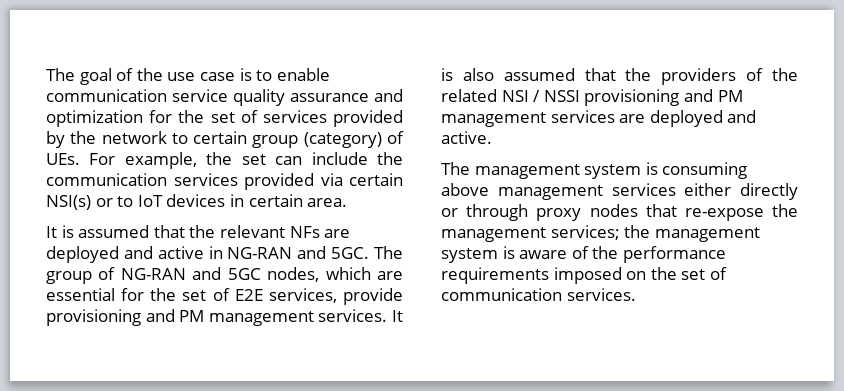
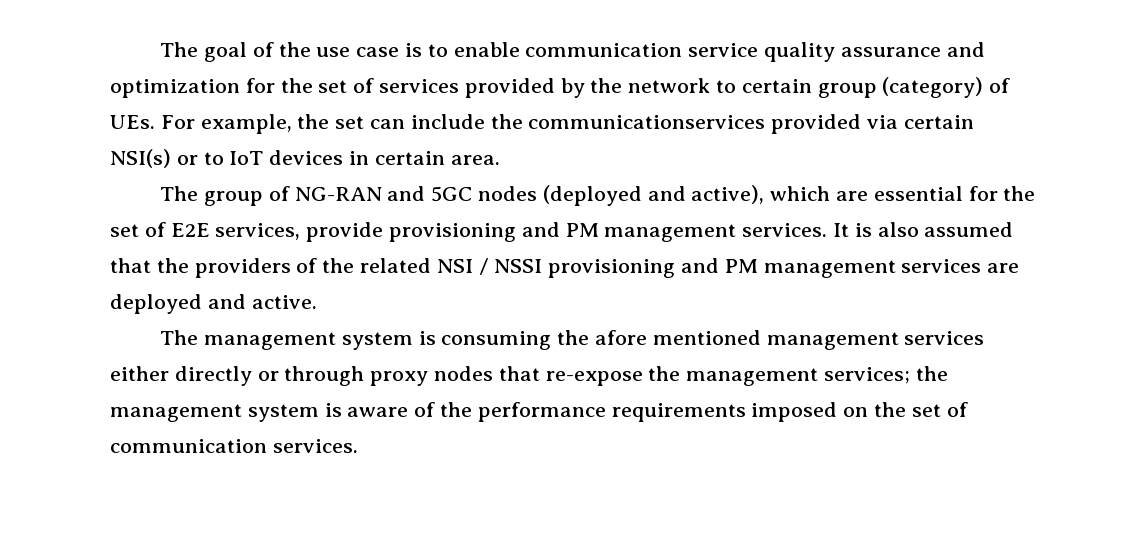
- The goal of the use case is to enable communication service quality assurance and optimization for the set of services provided by the network to certain group (category) of UEs. For example, the set can include the communication services provided via certain NSI(s) or to IoT devices in certain area.
+ The goal of the use case is to enable communication service quality assurance and optimization for the set of services provided by the network to certain group (category) of UEs. For example, the set can include the communicationservices provided via certain NSI(s) or to IoT devices in certain area.
- It is assumed that the relevant NFs are deployed and active in NG-RAN and 5GC. The group of NG-RAN and 5GC nodes, which are essential for the set of E2E services, provide provisioning and PM management services.
+ The group of NG-RAN and 5GC nodes (deployed and active), which are essential for the set of E2E services, provide provisioning and PM management services.
- The management system is consuming above management services either directly or through proxy nodes that re-expose the management services; the management system is aware of the performance requirements imposed on the set of communication services.
+ The management system is consuming the afore mentioned management services either directly or through proxy nodes that re-expose the management services; the management system is aware of the performance requirements imposed on the set of communication services.

